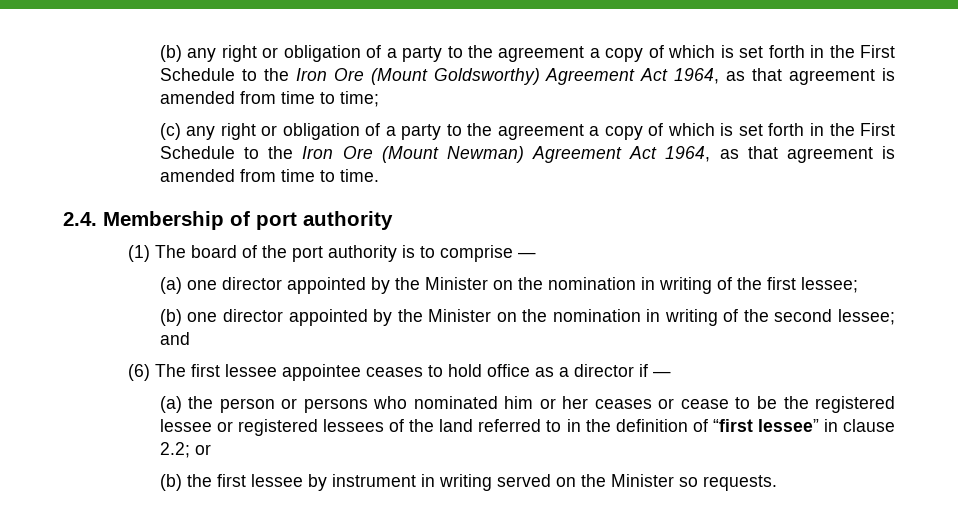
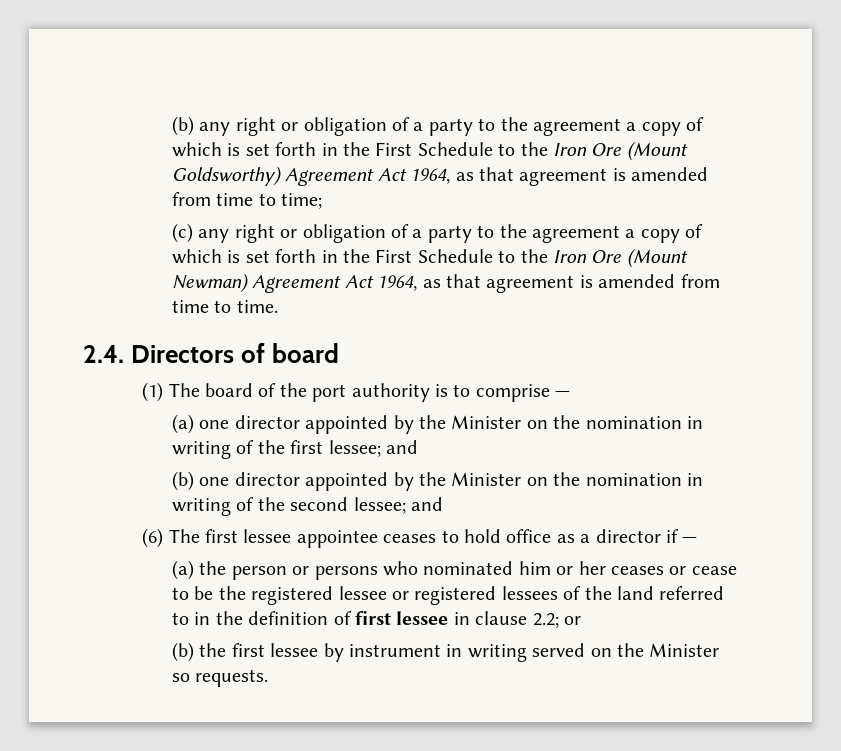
- 2.4. Membership of port authority
+ 2.4. Directors of board
- (a) one director appointed by the Minister on the nomination in writing of the first lessee;
+ (a) one director appointed by the Minister on the nomination in writing of the first lessee; and
- (a) the person or persons who nominated him or her ceases or cease to be the registered lessee or registered lessees of the land referred to in the definition of “first lessee” in clause 2.2; or
+ (a) the person or persons who nominated him or her ceases or cease to be the registered lessee or registered lessees of the land referred to in the definition of first lessee in clause 2.2; or

